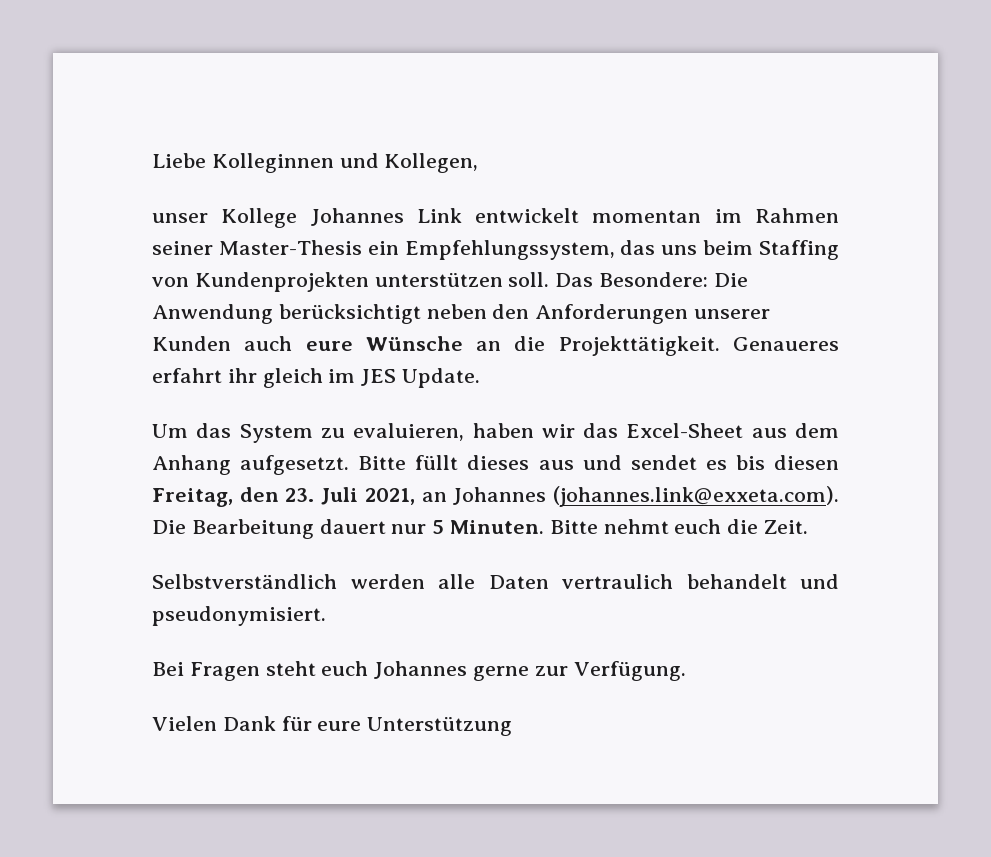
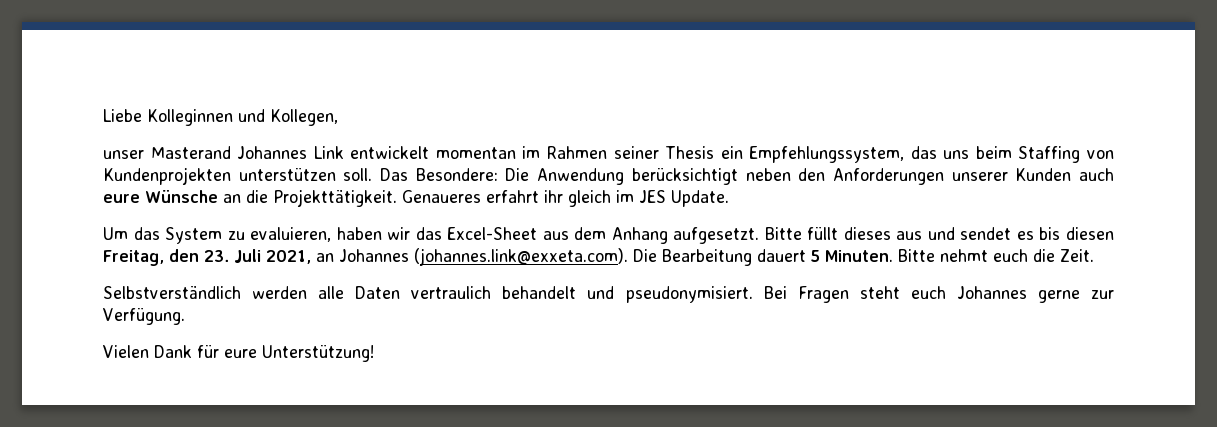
- unser Kollege Johannes Link entwickelt momentan im Rahmen seiner Master-Thesis ein Empfehlungssystem, das uns beim Staffing von Kundenprojekten unterstützen soll.
+ unser Masterand Johannes Link entwickelt momentan im Rahmen seiner Thesis ein Empfehlungssystem, das uns beim Staffing von Kundenprojekten unterstützen soll.
- Bitte füllt dieses aus und sendet es bis diesen Freitag, den 23. Juli 2021, an Johannes (johannes.link@exxeta.com). Die Bearbeitung dauert nur 5 Minuten.
+ Bitte füllt dieses aus und sendet es bis diesen Freitag, den 23. Juli 2021, an Johannes (johannes.link@exxeta.com). Die Bearbeitung dauert 5 Minuten.
- Selbstverständlich werden alle Daten vertraulich behandelt und pseudonymisiert.
- Bei Fragen steht euch Johannes gerne zur Verfügung.
+ Selbstverständlich werden alle Daten vertraulich behandelt und pseudonymisiert. Bei Fragen steht euch Johannes gerne zur Verfügung.
- Vielen Dank für eure Unterstützung
+ Vielen Dank für eure Unterstützung!

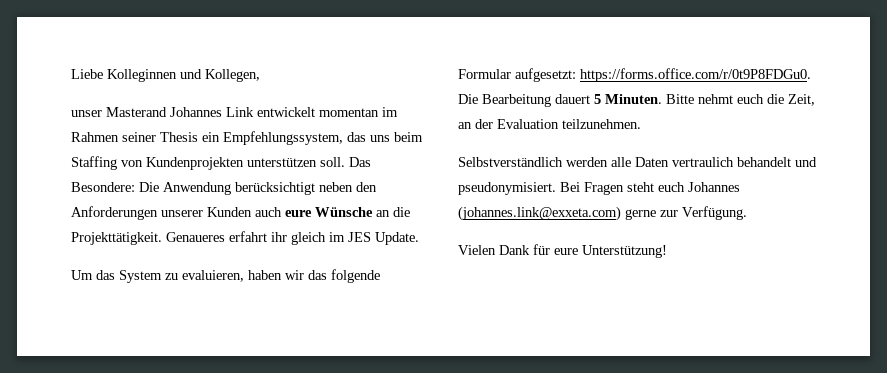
- Um das System zu evaluieren, haben wir das Excel-Sheet aus dem Anhang aufgesetzt. Bitte füllt dieses aus und sendet es bis diesen Freitag, den 23. Juli 2021, an Johannes (johannes.link@exxeta.com). Die Bearbeitung dauert 5 Minuten.
+ Um das System zu evaluieren, haben wir das folgende Formular aufgesetzt: https://forms.office.com/r/0t9P8FDGu0. Die Bearbeitung dauert 5 Minuten.
- Bitte nehmt euch die Zeit.
+ Bitte nehmt euch die Zeit, an der Evaluation teilzunehmen.
- Bei Fragen steht euch Johannes gerne zur Verfügung.
+ Bei Fragen steht euch Johannes (johannes.link@exxeta.com) gerne zur Verfügung.

